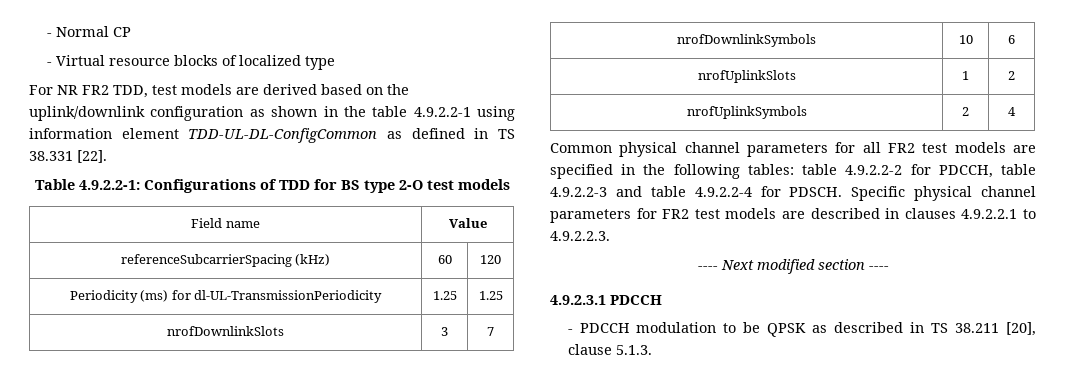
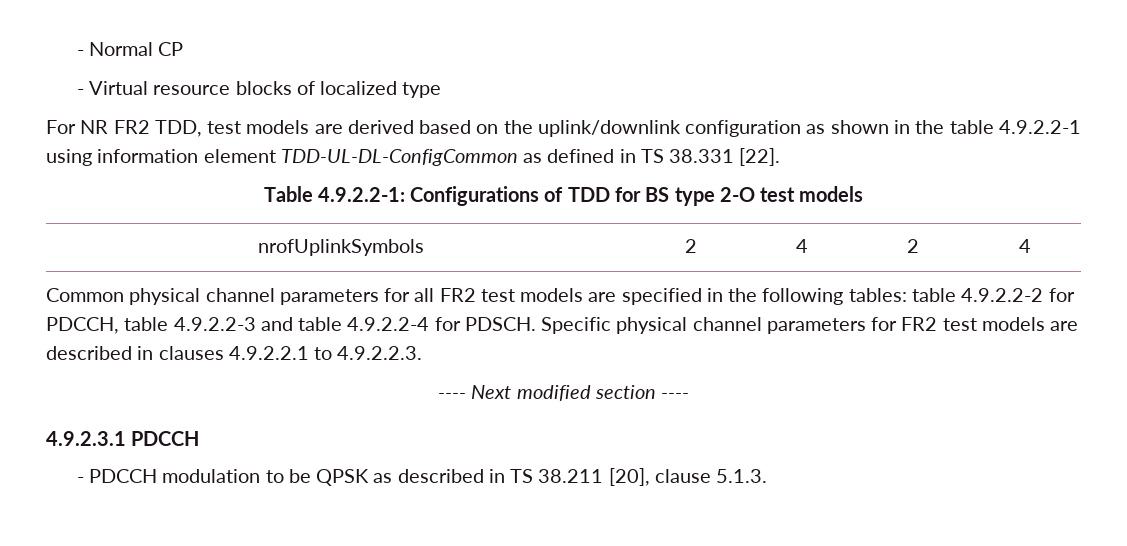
- Field name | Value
- referenceSubcarrierSpacing (kHz) | 60 | 120
- Periodicity (ms) for dl-UL-TransmissionPeriodicity | 1.25 | 1.25
- nrofDownlinkSlots | 3 | 7
- nrofDownlinkSymbols | 10 | 6
- nrofUplinkSlots | 1 | 2
- nrofUplinkSymbols | 2 | 4
+ nrofUplinkSymbols | 2 | 4 | 2 | 4

